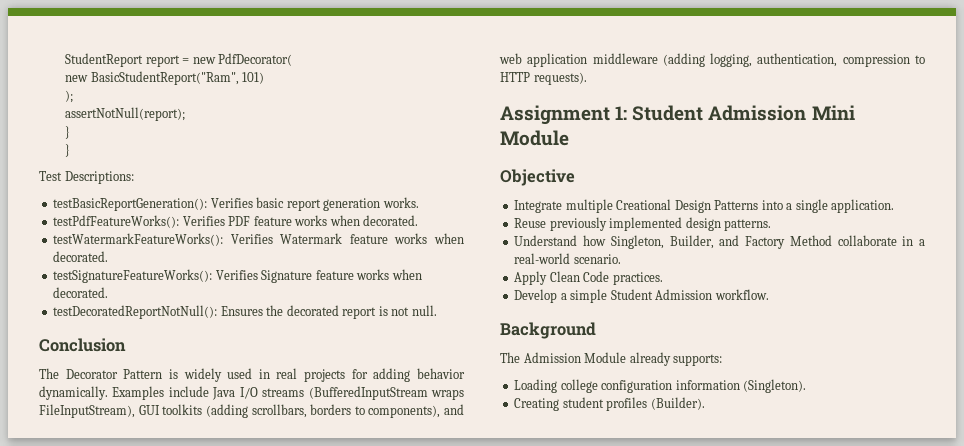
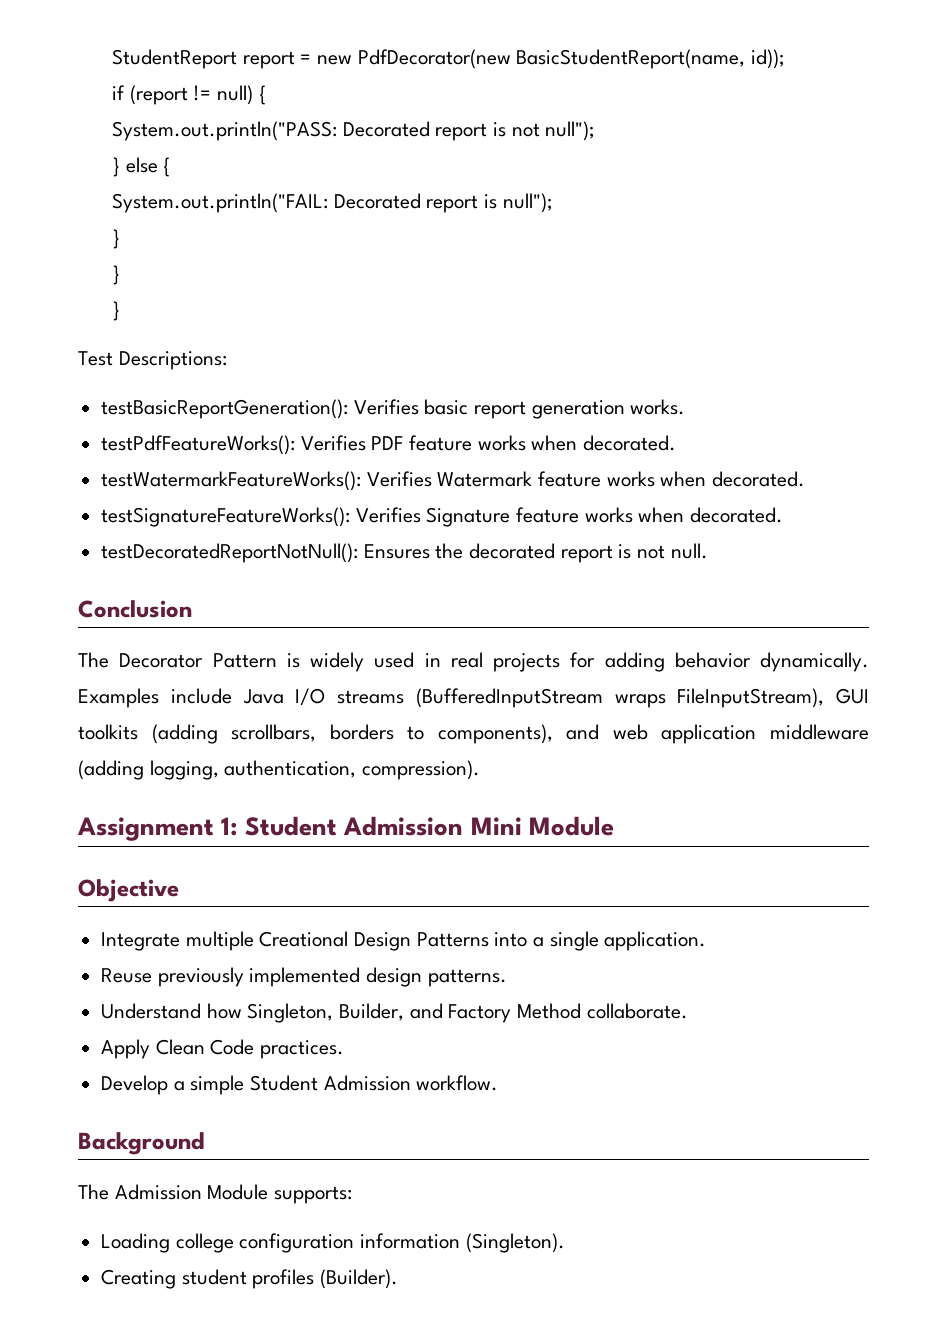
- StudentReport report = new PdfDecorator(
- new BasicStudentReport("Ram", 101)
- );
- assertNotNull(report);
+ StudentReport report = new PdfDecorator(new BasicStudentReport(name, id));
+ if (report != null) {
+ System.out.println("PASS: Decorated report is not null");
+ } else {
+ System.out.println("FAIL: Decorated report is null");
+ }
- Examples include Java I/O streams (BufferedInputStream wraps FileInputStream), GUI toolkits (adding scrollbars, borders to components), and web application middleware (adding logging, authentication, compression to HTTP requests).
+ Examples include Java I/O streams (BufferedInputStream wraps FileInputStream), GUI toolkits (adding scrollbars, borders to components), and web application middleware (adding logging, authentication, compression).
- Understand how Singleton, Builder, and Factory Method collaborate in a real-world scenario.
+ Understand how Singleton, Builder, and Factory Method collaborate.
- The Admission Module already supports:
+ The Admission Module supports:

